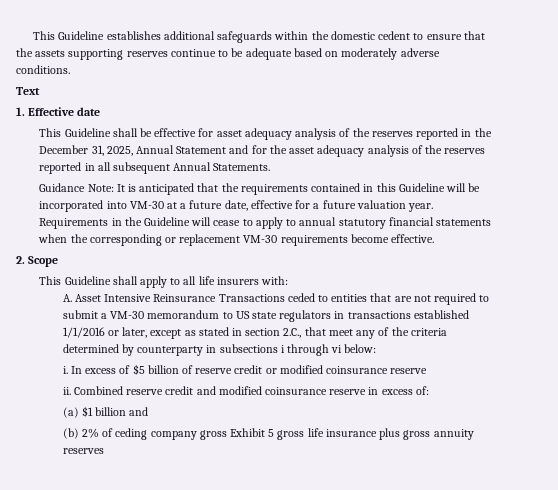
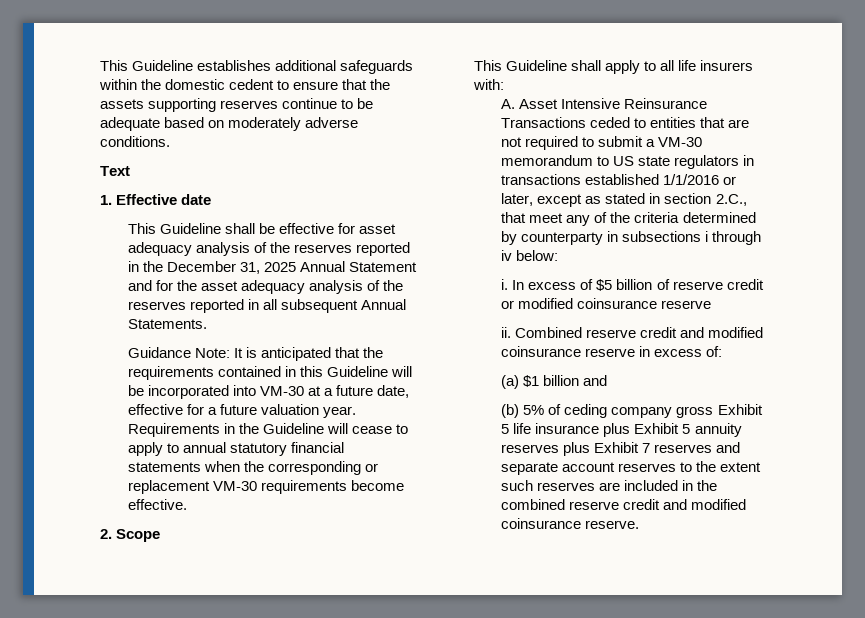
- This Guideline shall be effective for asset adequacy analysis of the reserves reported in the December 31, 2025, Annual Statement and for the asset adequacy analysis of the reserves reported in all subsequent Annual Statements.
+ This Guideline shall be effective for asset adequacy analysis of the reserves reported in the December 31, 2025 Annual Statement and for the asset adequacy analysis of the reserves reported in all subsequent Annual Statements.
- A. Asset Intensive Reinsurance Transactions ceded to entities that are not required to submit a VM-30 memorandum to US state regulators in transactions established 1/1/2016 or later, except as stated in section 2.C., that meet any of the criteria determined by counterparty in subsections i through vi below:
+ A. Asset Intensive Reinsurance Transactions ceded to entities that are not required to submit a VM-30 memorandum to US state regulators in transactions established 1/1/2016 or later, except as stated in section 2.C., that meet any of the criteria determined by counterparty in subsections i through iv below:
- (b) 2% of ceding company gross Exhibit 5 gross life insurance plus gross annuity reserves
+ (b) 5% of ceding company gross Exhibit 5 life insurance plus Exhibit 5 annuity reserves plus Exhibit 7 reserves and separate account reserves to the extent such reserves are included in the combined reserve credit and modified coinsurance reserve.

